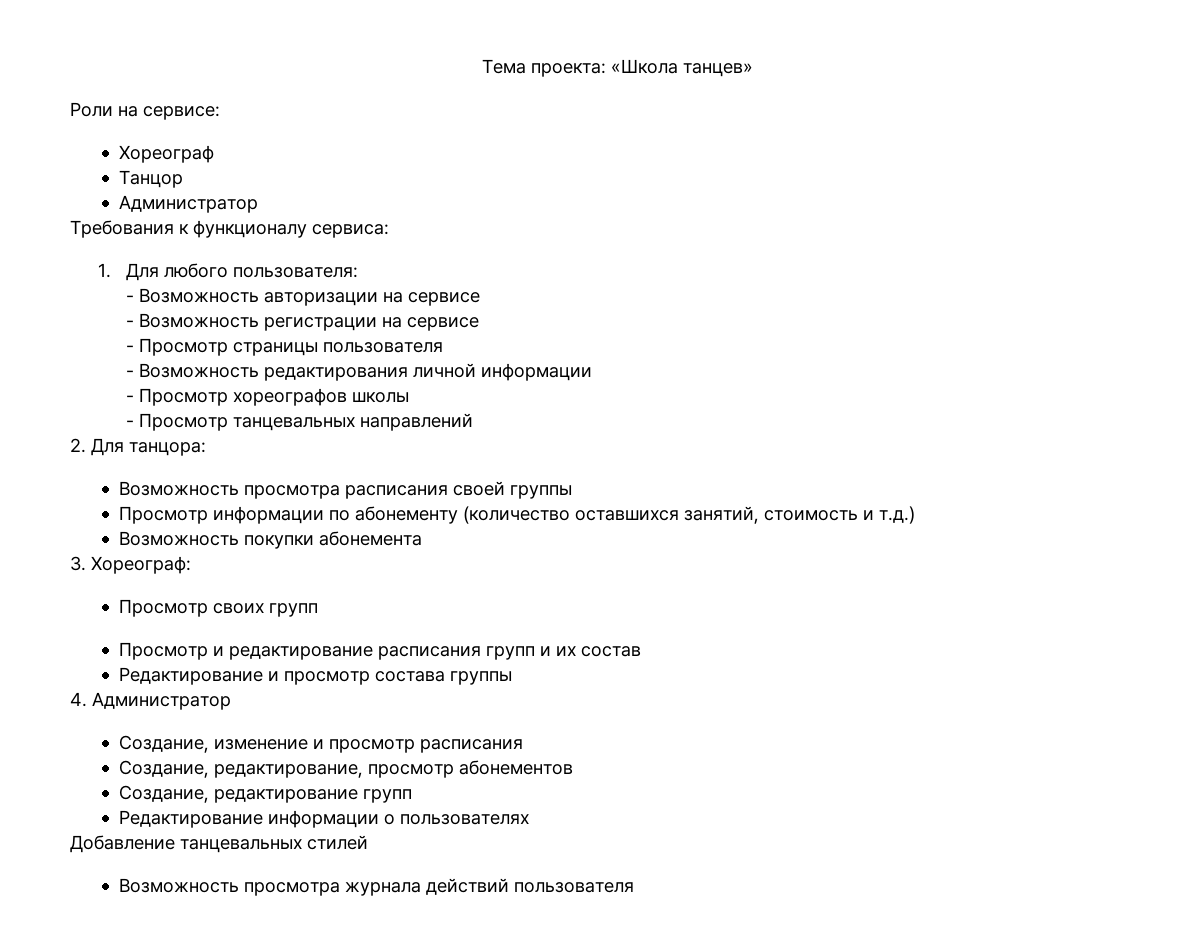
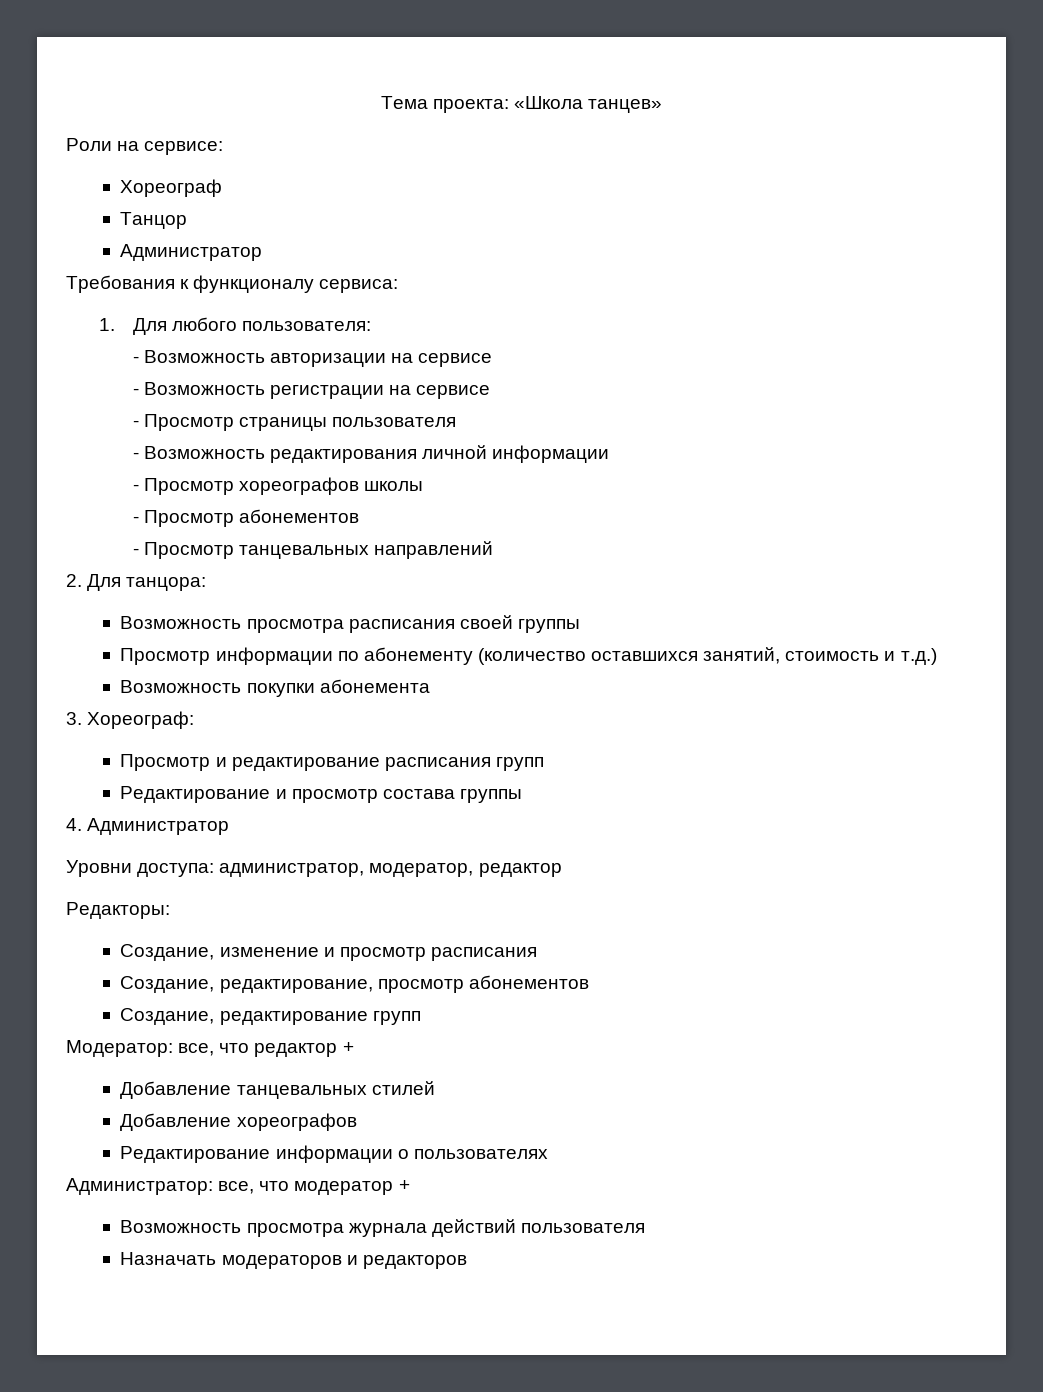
+ - Просмотр абонементов
- Просмотр своих групп
- Просмотр и редактирование расписания групп и их состав
+ Просмотр и редактирование расписания групп
+ Уровни доступа: администратор, модератор, редактор
+ Редакторы:
+ Модератор: все, что редактор +
+ Добавление танцевальных стилей
+ Добавление хореографов
- Добавление танцевальных стилей
+ Администратор: все, что модератор +
+ Назначать модераторов и редакторов

